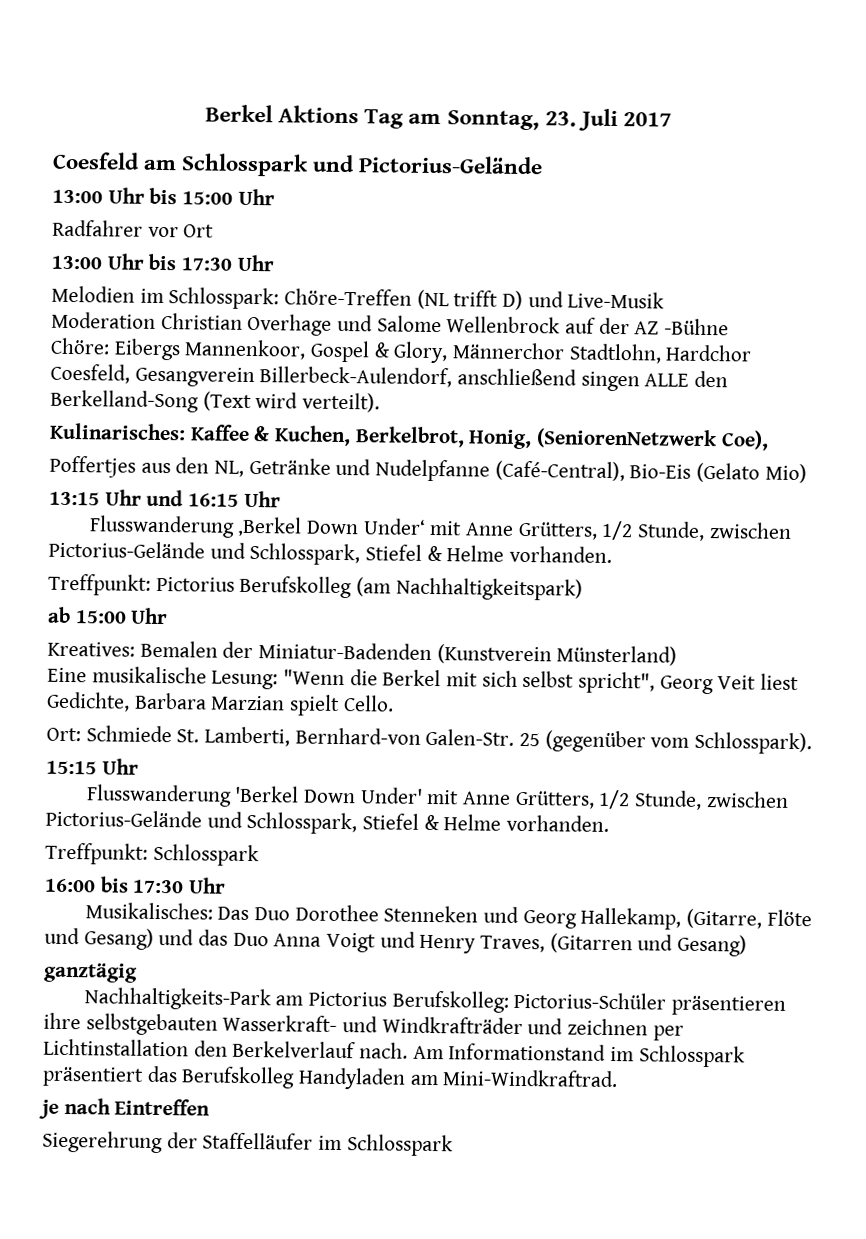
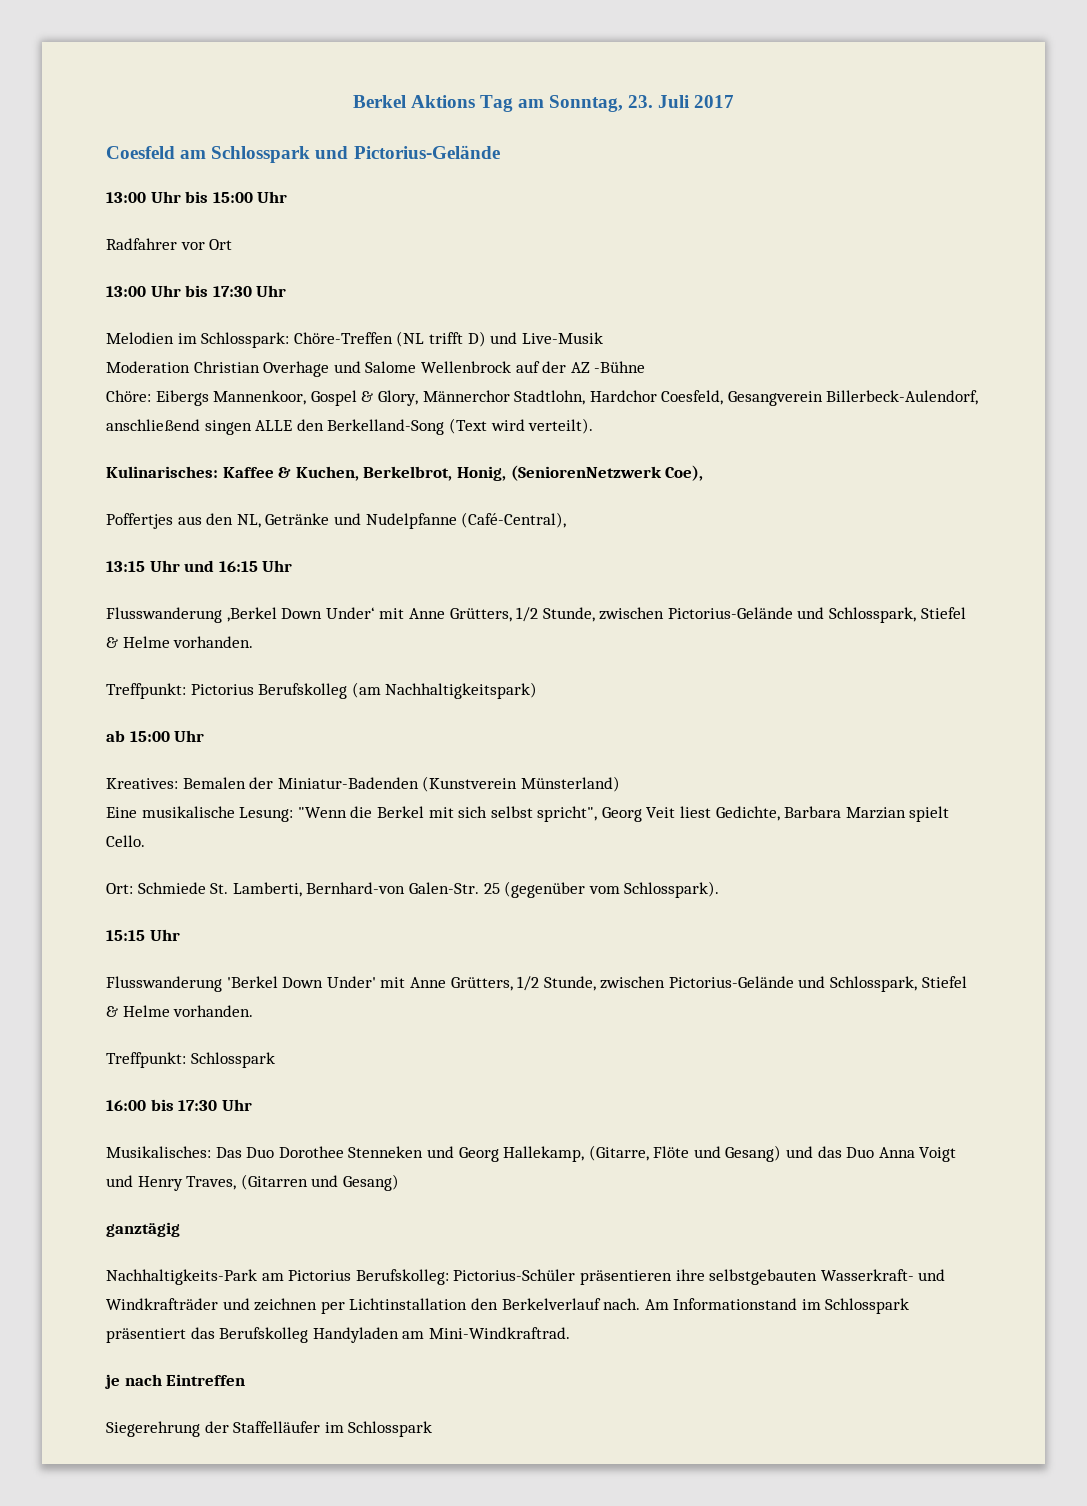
- Poffertjes aus den NL, Getränke und Nudelpfanne (Café-Central), Bio-Eis (Gelato Mio)
+ Poffertjes aus den NL, Getränke und Nudelpfanne (Café-Central),

